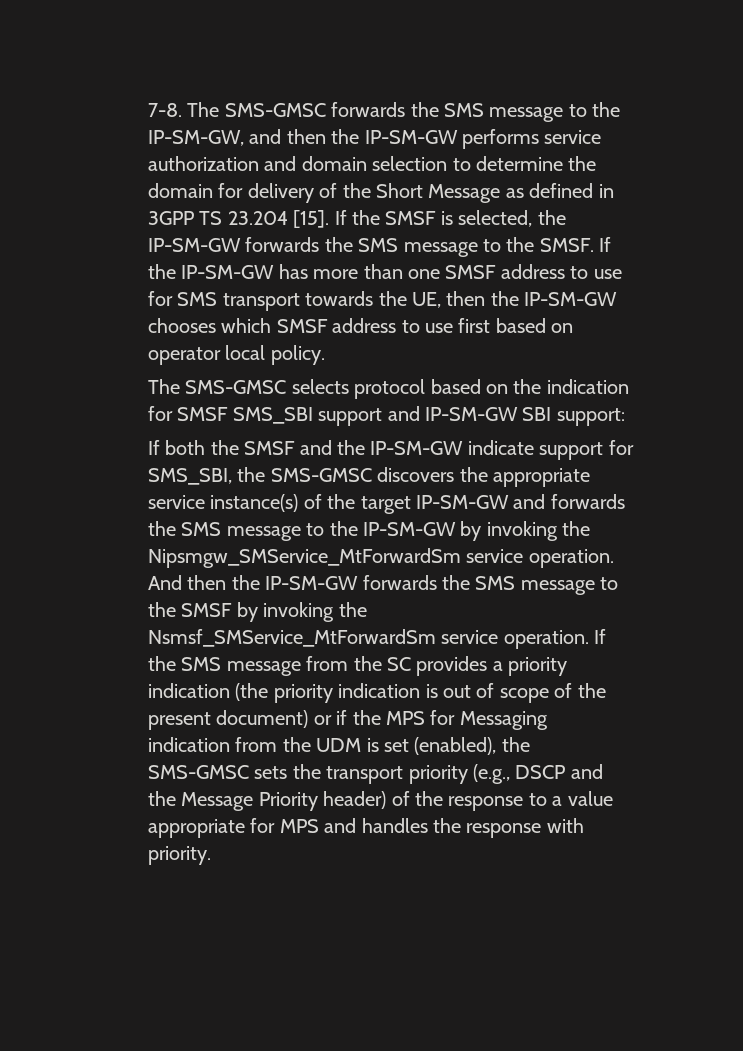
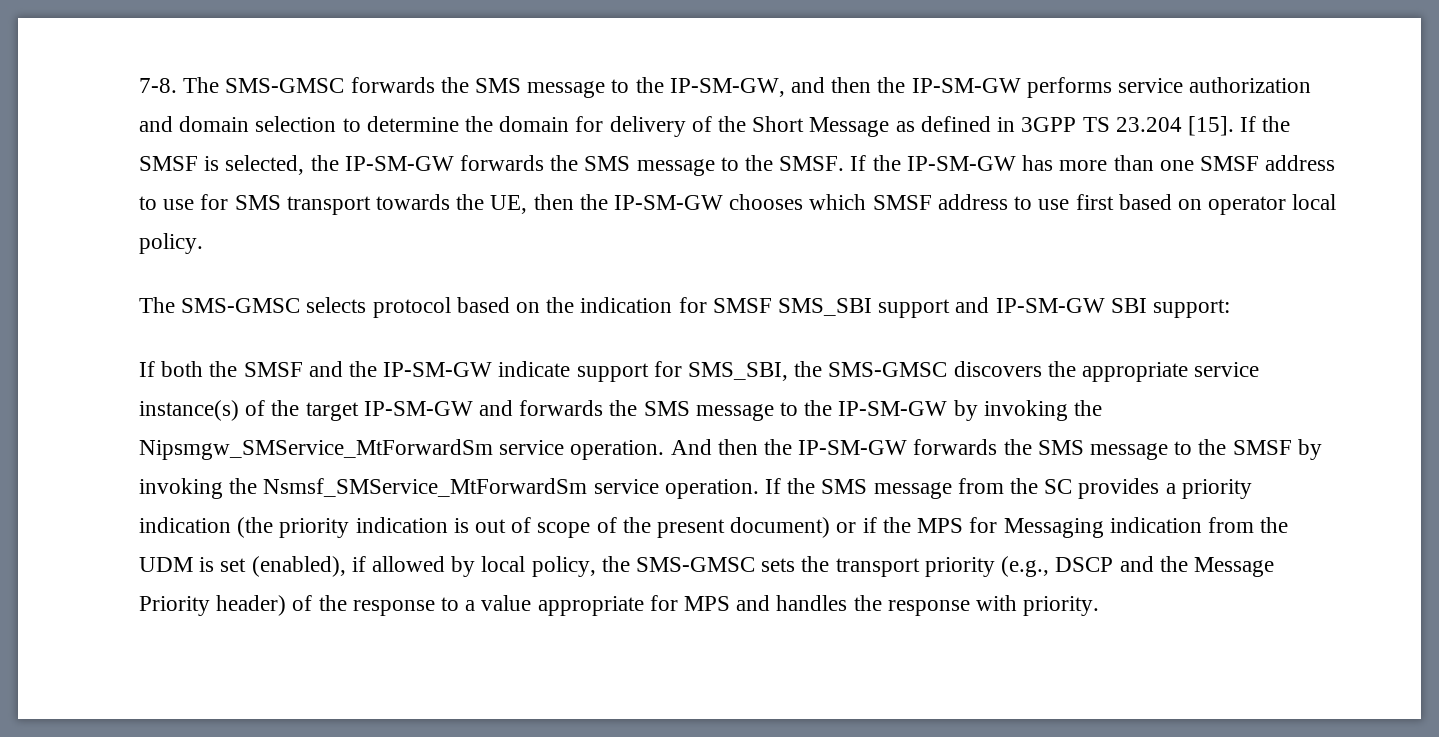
- If the SMS message from the SC provides a priority indication (the priority indication is out of scope of the present document) or if the MPS for Messaging indication from the UDM is set (enabled), the SMS-GMSC sets the transport priority (e.g., DSCP and the Message Priority header) of the response to a value appropriate for MPS and handles the response with priority.
+ If the SMS message from the SC provides a priority indication (the priority indication is out of scope of the present document) or if the MPS for Messaging indication from the UDM is set (enabled), if allowed by local policy, the SMS-GMSC sets the transport priority (e.g., DSCP and the Message Priority header) of the response to a value appropriate for MPS and handles the response with priority.

